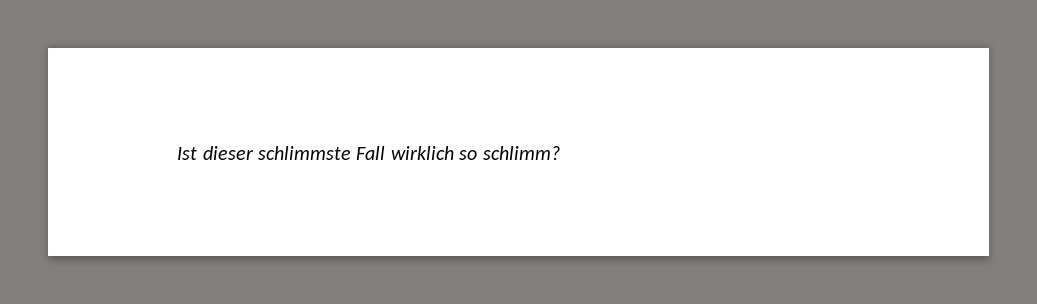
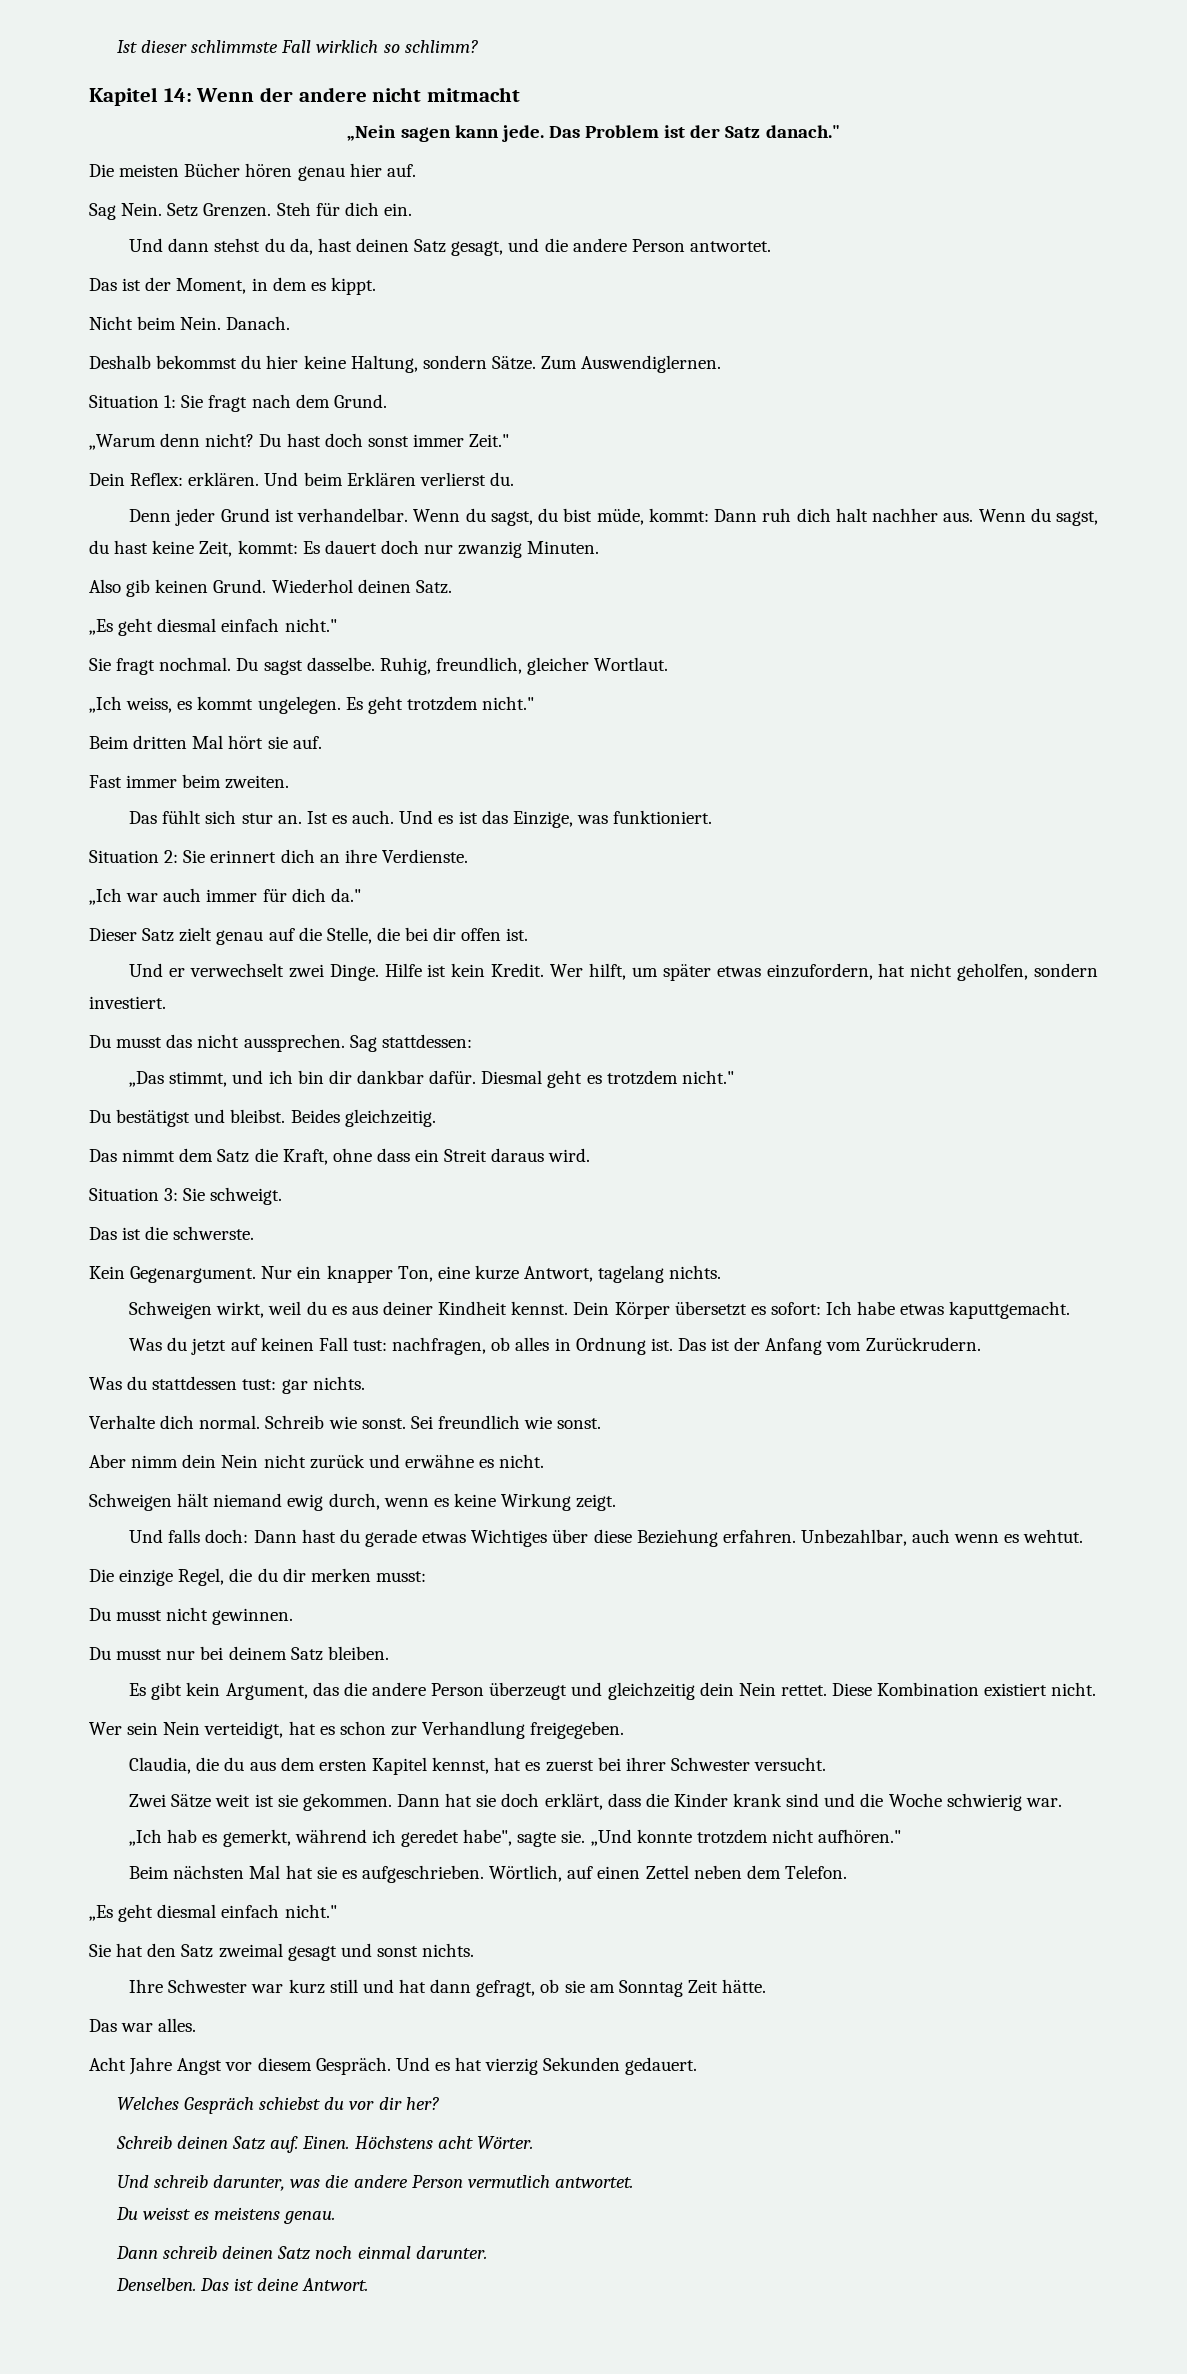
+ Kapitel 14: Wenn der andere nicht mitmacht
+ „Nein sagen kann jede. Das Problem ist der Satz danach."
+ Die meisten Bücher hören genau hier auf.
+ Sag Nein. Setz Grenzen. Steh für dich ein.
+ Und dann stehst du da, hast deinen Satz gesagt, und die andere Person antwortet.
+ Das ist der Moment, in dem es kippt.
+ Nicht beim Nein. Danach.
+ Deshalb bekommst du hier keine Haltung, sondern Sätze. Zum Auswendiglernen.
+ Situation 1: Sie fragt nach dem Grund.
+ „Warum denn nicht? Du hast doch sonst immer Zeit."
+ Dein Reflex: erklären. Und beim Erklären verlierst du.
+ Denn jeder Grund ist verhandelbar. Wenn du sagst, du bist müde, kommt: Dann ruh dich halt nachher aus. Wenn du sagst, du hast keine Zeit, kommt: Es dauert doch nur zwanzig Minuten.
+ Also gib keinen Grund. Wiederhol deinen Satz.
+ „Es geht diesmal einfach nicht."
+ Sie fragt nochmal. Du sagst dasselbe. Ruhig, freundlich, gleicher Wortlaut.
+ „Ich weiss, es kommt ungelegen. Es geht trotzdem nicht."
+ Beim dritten Mal hört sie auf.
+ Fast immer beim zweiten.
+ Das fühlt sich stur an. Ist es auch. Und es ist das Einzige, was funktioniert.
+ Situation 2: Sie erinnert dich an ihre Verdienste.
+ „Ich war auch immer für dich da."
+ Dieser Satz zielt genau auf die Stelle, die bei dir offen ist.
+ Und er verwechselt zwei Dinge. Hilfe ist kein Kredit. Wer hilft, um später etwas einzufordern, hat nicht geholfen, sondern investiert.
+ Du musst das nicht aussprechen. Sag stattdessen:
+ „Das stimmt, und ich bin dir dankbar dafür. Diesmal geht es trotzdem nicht."
+ Du bestätigst und bleibst. Beides gleichzeitig.
+ Das nimmt dem Satz die Kraft, ohne dass ein Streit daraus wird.
+ Situation 3: Sie schweigt.
+ Das ist die schwerste.
+ Kein Gegenargument. Nur ein knapper Ton, eine kurze Antwort, tagelang nichts.
+ Schweigen wirkt, weil du es aus deiner Kindheit kennst. Dein Körper übersetzt es sofort: Ich habe etwas kaputtgemacht.
+ Was du jetzt auf keinen Fall tust: nachfragen, ob alles in Ordnung ist. Das ist der Anfang vom Zurückrudern.
+ Was du stattdessen tust: gar nichts.
+ Verhalte dich normal. Schreib wie sonst. Sei freundlich wie sonst.
+ Aber nimm dein Nein nicht zurück und erwähne es nicht.
+ Schweigen hält niemand ewig durch, wenn es keine Wirkung zeigt.
+ Und falls doch: Dann hast du gerade etwas Wichtiges über diese Beziehung erfahren. Unbezahlbar, auch wenn es wehtut.
+ Die einzige Regel, die du dir merken musst:
+ Du musst nicht gewinnen.
+ Du musst nur bei deinem Satz bleiben.
+ Es gibt kein Argument, das die andere Person überzeugt und gleichzeitig dein Nein rettet. Diese Kombination existiert nicht.
+ Wer sein Nein verteidigt, hat es schon zur Verhandlung freigegeben.
+ Claudia, die du aus dem ersten Kapitel kennst, hat es zuerst bei ihrer Schwester versucht.
+ Zwei Sätze weit ist sie gekommen. Dann hat sie doch erklärt, dass die Kinder krank sind und die Woche schwierig war.
+ „Ich hab es gemerkt, während ich geredet habe", sagte sie. „Und konnte trotzdem nicht aufhören."
+ Beim nächsten Mal hat sie es aufgeschrieben. Wörtlich, auf einen Zettel neben dem Telefon.
+ „Es geht diesmal einfach nicht."
+ Sie hat den Satz zweimal gesagt und sonst nichts.
+ Ihre Schwester war kurz still und hat dann gefragt, ob sie am Sonntag Zeit hätte.
+ Das war alles.
+ Acht Jahre Angst vor diesem Gespräch. Und es hat vierzig Sekunden gedauert.
+ Welches Gespräch schiebst du vor dir her?
+ Schreib deinen Satz auf. Einen. Höchstens acht Wörter.
+ Und schreib darunter, was die andere Person vermutlich antwortet.
+ Du weisst es meistens genau.
+ Dann schreib deinen Satz noch einmal darunter.
+ Denselben. Das ist deine Antwort.

